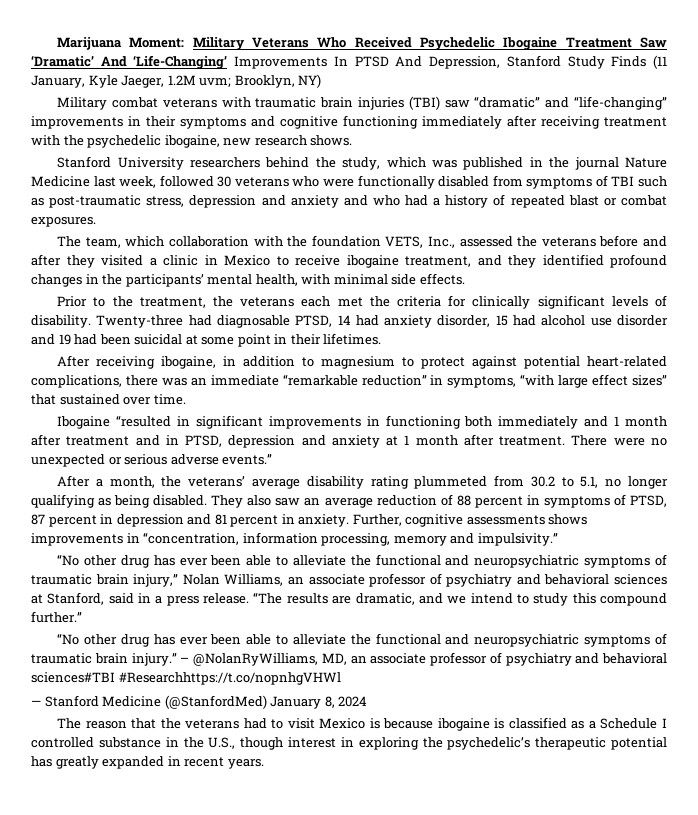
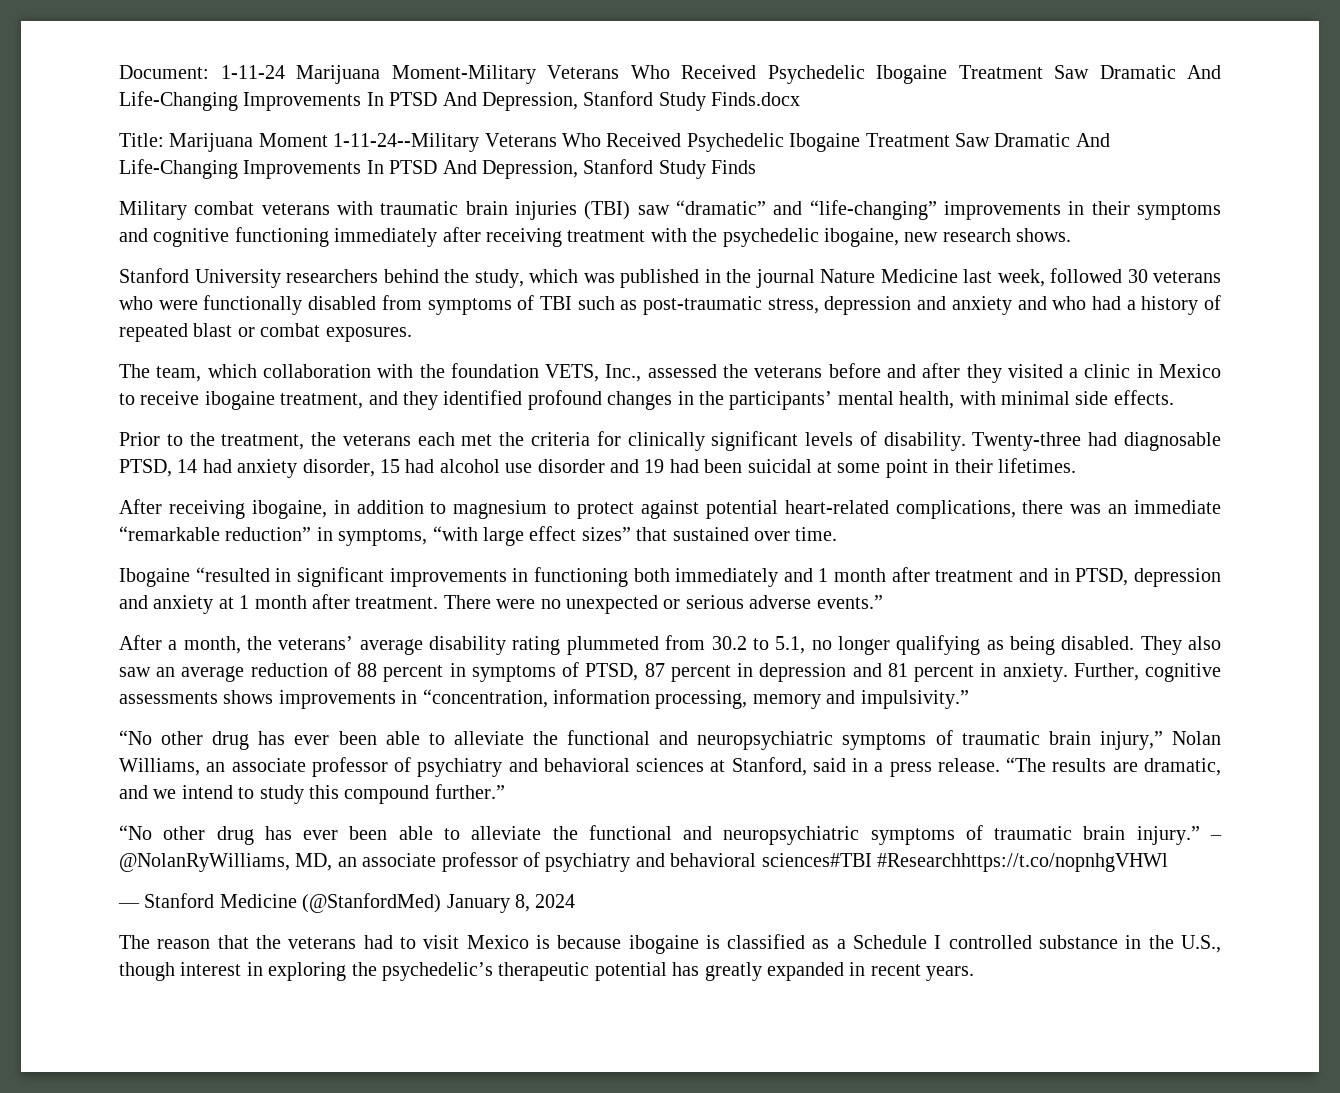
- Marijuana Moment: Military Veterans Who Received Psychedelic Ibogaine Treatment Saw ‘Dramatic’ And ‘Life-Changing’ Improvements In PTSD And Depression, Stanford Study Finds (11 January, Kyle Jaeger, 1.2M uvm; Brooklyn, NY)
+ Document: 1-11-24 Marijuana Moment-Military Veterans Who Received Psychedelic Ibogaine Treatment Saw Dramatic And Life-Changing Improvements In PTSD And Depression, Stanford Study Finds.docx
+ Title: Marijuana Moment 1-11-24--Military Veterans Who Received Psychedelic Ibogaine Treatment Saw Dramatic And Life-Changing Improvements In PTSD And Depression, Stanford Study Finds

